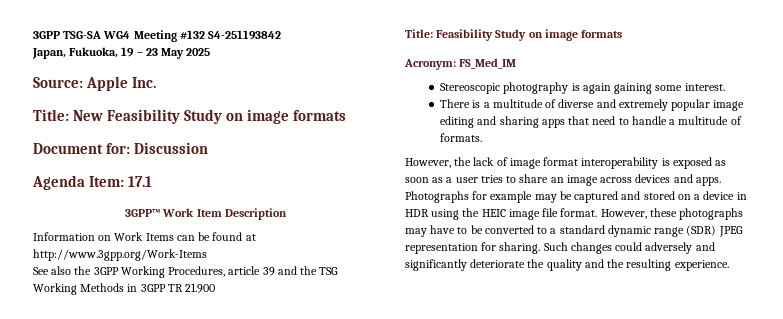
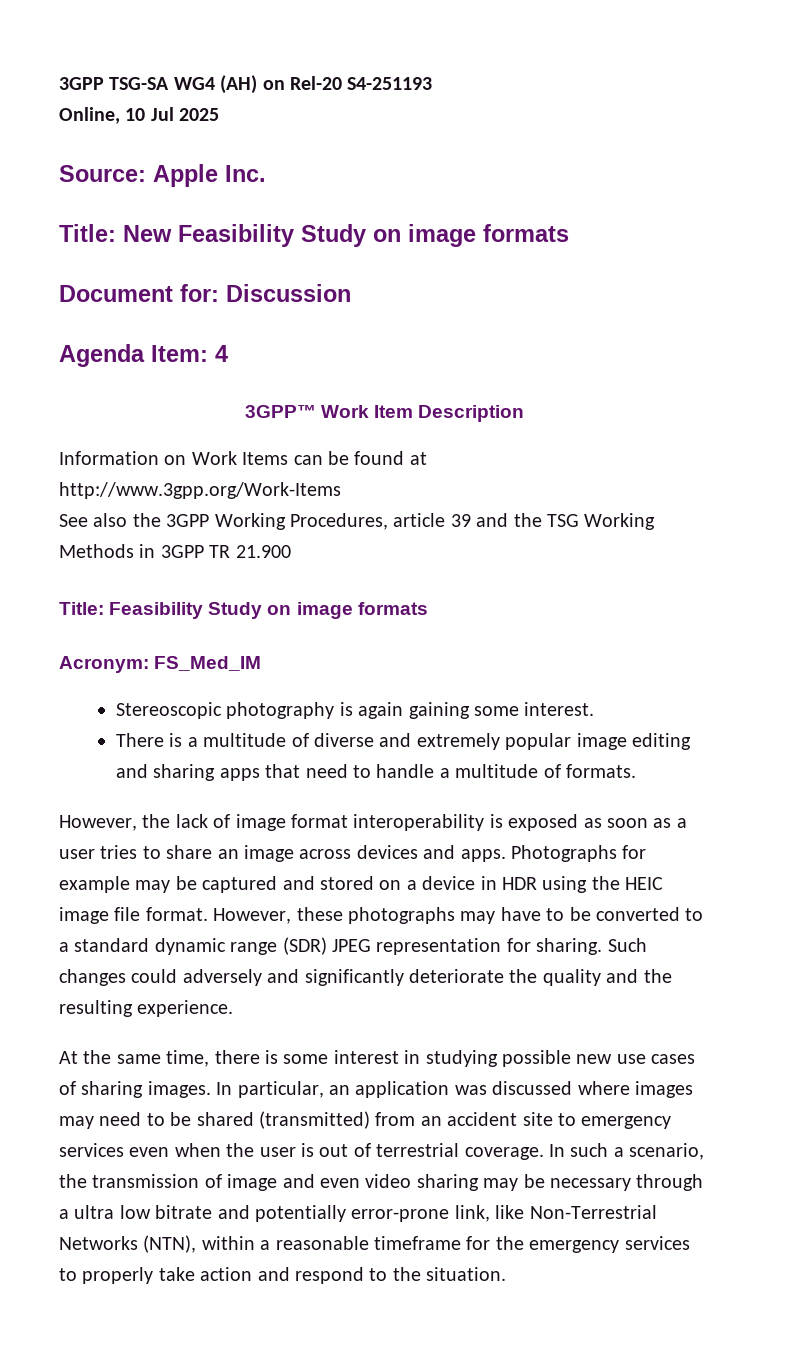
- 3GPP TSG-SA WG4 Meeting #132 S4-251193842
- Japan, Fukuoka, 19 – 23 May 2025
+ 3GPP TSG-SA WG4 (AH) on Rel-20 S4-251193
+ Online, 10 Jul 2025
- Agenda Item: 17.1
+ Agenda Item: 4
+ At the same time, there is some interest in studying possible new use cases of sharing images. In particular, an application was discussed where images may need to be shared (transmitted) from an accident site to emergency services even when the user is out of terrestrial coverage. In such a scenario, the transmission of image and even video sharing may be necessary through a ultra low bitrate and potentially error-prone link, like Non-Terrestrial Networks (NTN), within a reasonable timeframe for the emergency services to properly take action and respond to the situation.

